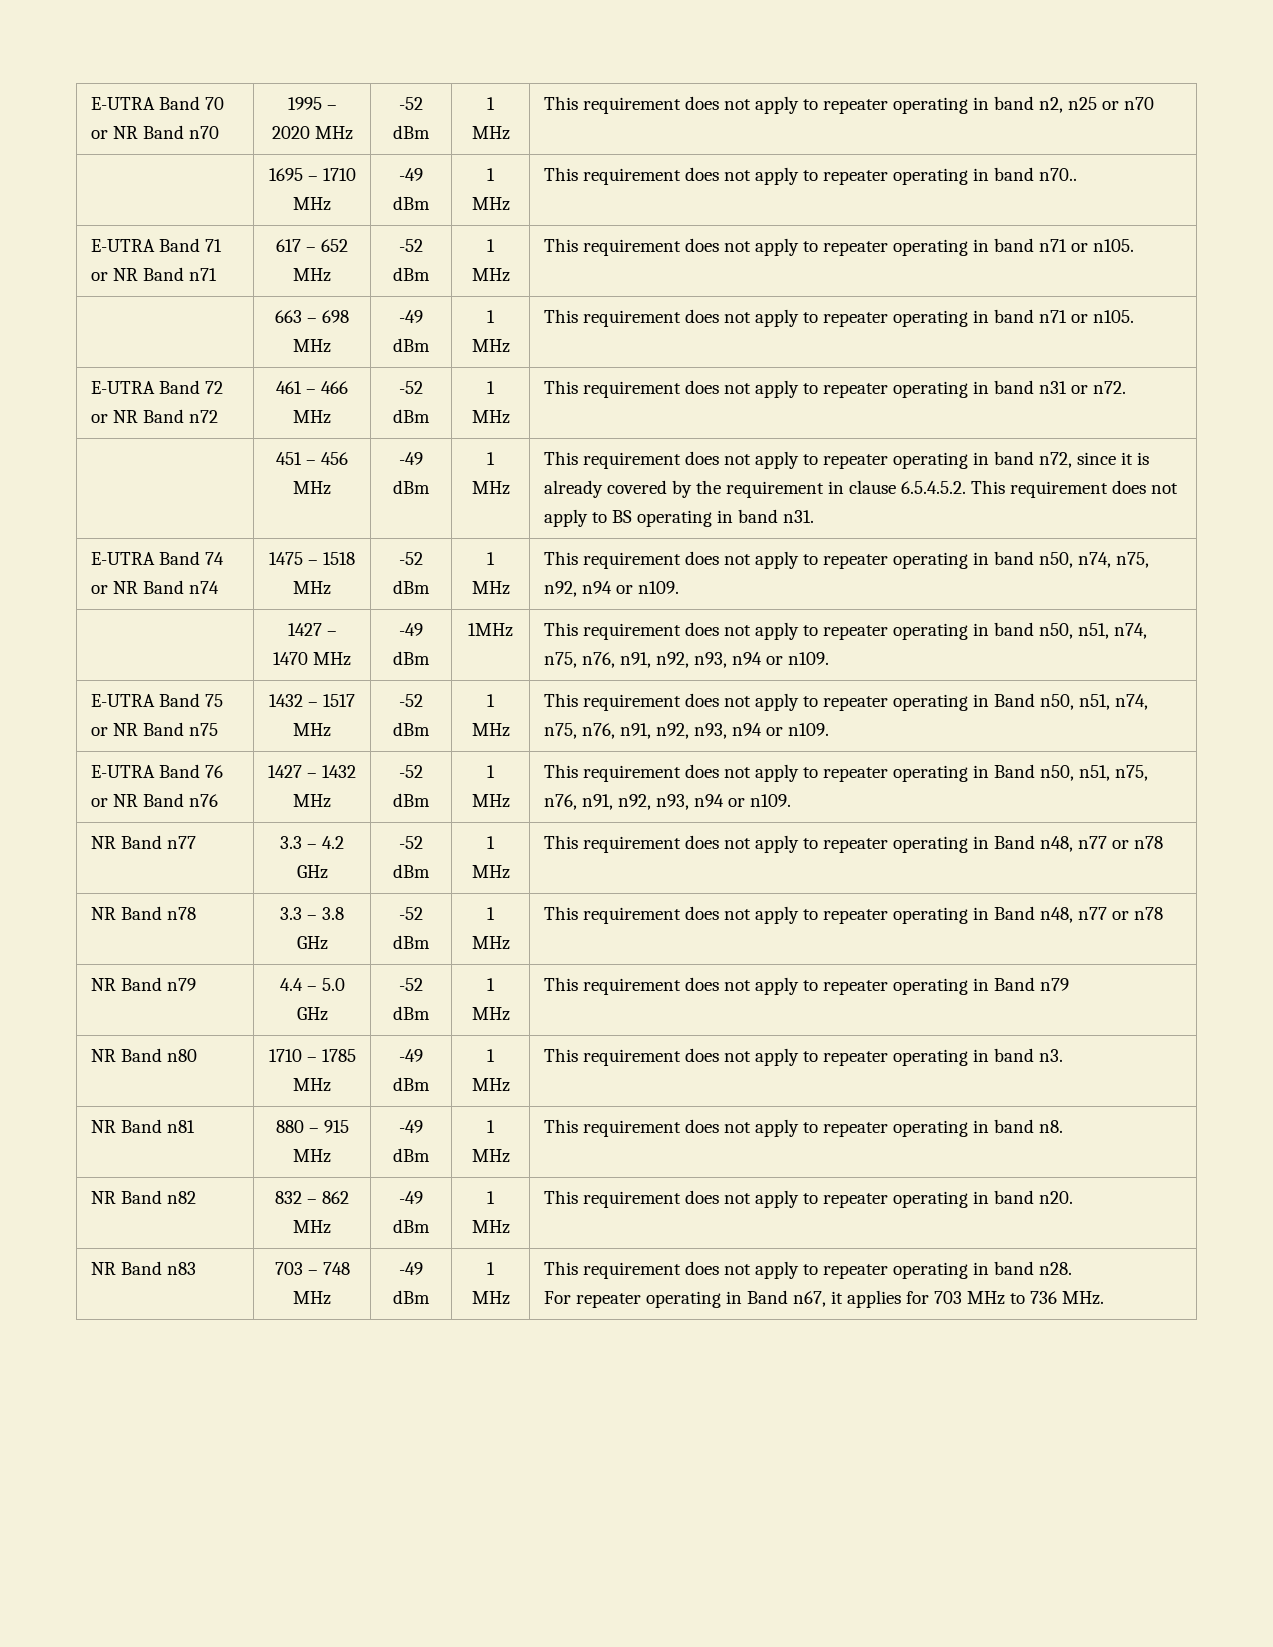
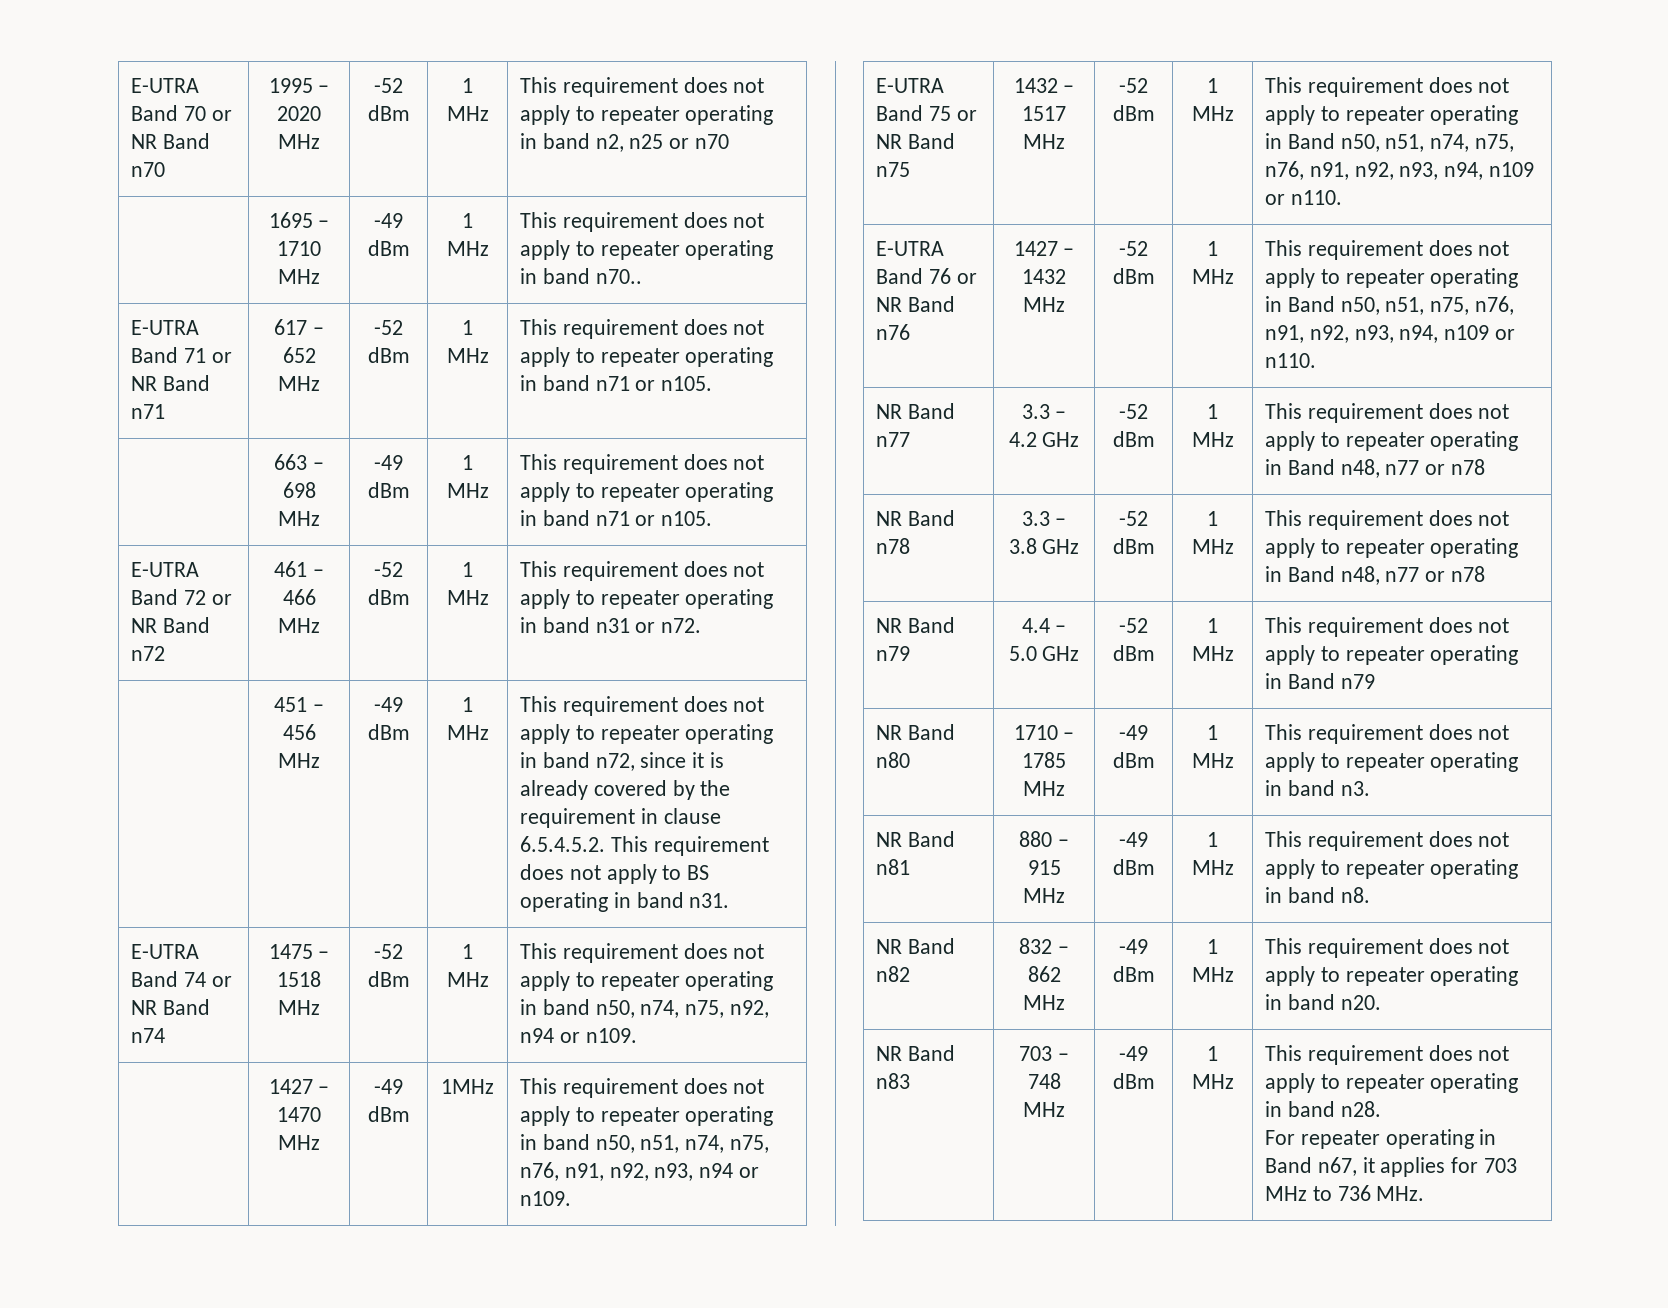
- E-UTRA Band 75 or NR Band n75 | 1432 – 1517 MHz | -52 dBm | 1 MHz | This requirement does not apply to repeater operating in Band n50, n51, n74, n75, n76, n91, n92, n93, n94 or n109.
+ E-UTRA Band 75 or NR Band n75 | 1432 – 1517 MHz | -52 dBm | 1 MHz | This requirement does not apply to repeater operating in Band n50, n51, n74, n75, n76, n91, n92, n93, n94, n109 or n110.
- E-UTRA Band 76 or NR Band n76 | 1427 – 1432 MHz | -52 dBm | 1 MHz | This requirement does not apply to repeater operating in Band n50, n51, n75, n76, n91, n92, n93, n94 or n109.
+ E-UTRA Band 76 or NR Band n76 | 1427 – 1432 MHz | -52 dBm | 1 MHz | This requirement does not apply to repeater operating in Band n50, n51, n75, n76, n91, n92, n93, n94, n109 or n110.

